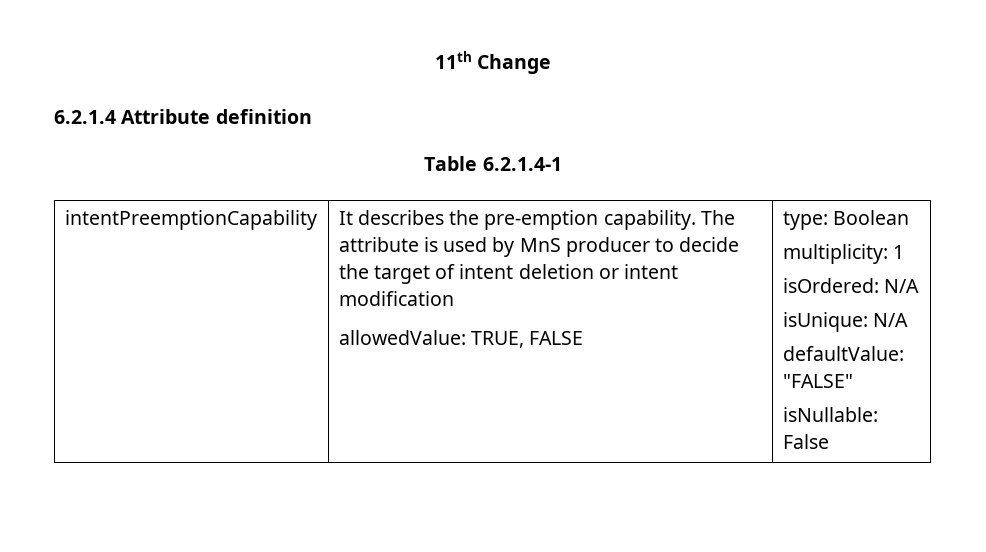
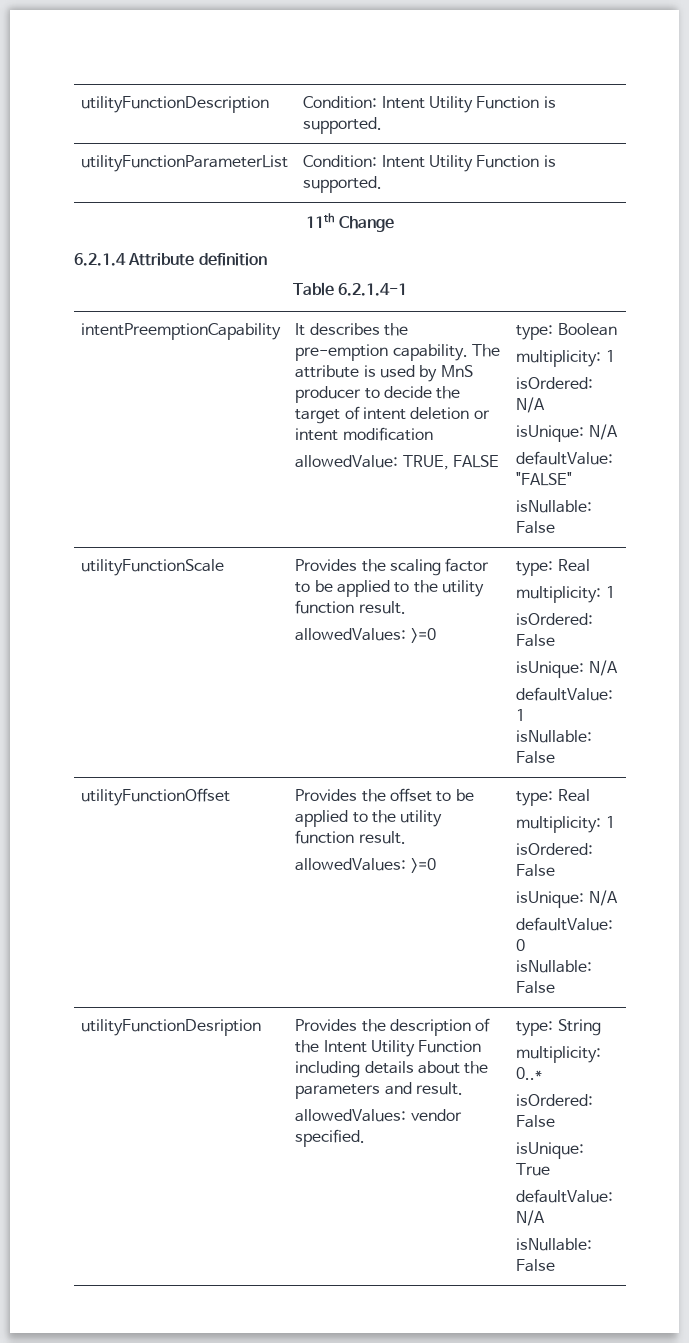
+ utilityFunctionDescription | Condition: Intent Utility Function is supported.
+ utilityFunctionParameterList | Condition: Intent Utility Function is supported.
+ utilityFunctionScale | Provides the scaling factor to be applied to the utility function result.
+ allowedValues: >=0 | type: Real
+ multiplicity: 1
+ isOrdered: False
+ isUnique: N/A
+ defaultValue: 1
+ isNullable: False
+ utilityFunctionOffset | Provides the offset to be applied to the utility function result.
+ allowedValues: >=0 | type: Real
+ multiplicity: 1
+ isOrdered: False
+ isUnique: N/A
+ defaultValue: 0
+ isNullable: False
+ utilityFunctionDesription | Provides the description of the Intent Utility Function including details about the parameters and result.
+ allowedValues: vendor specified. | type: String
+ multiplicity: 0..*
+ isOrdered: False
+ isUnique: True
+ defaultValue: N/A
+ isNullable: False

